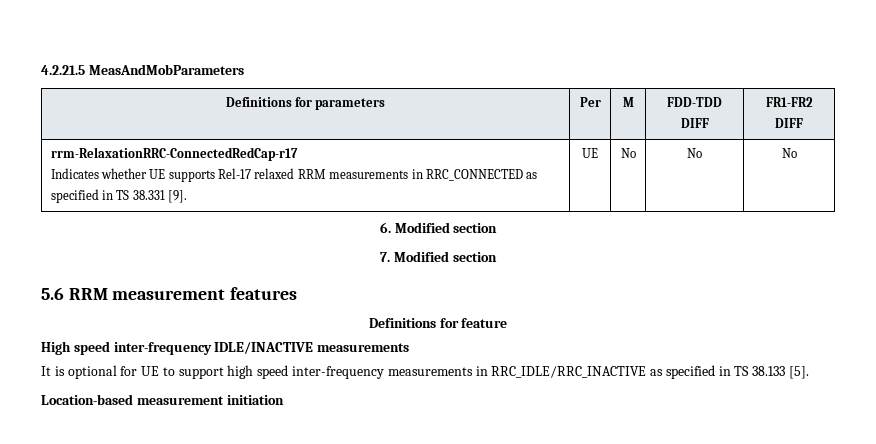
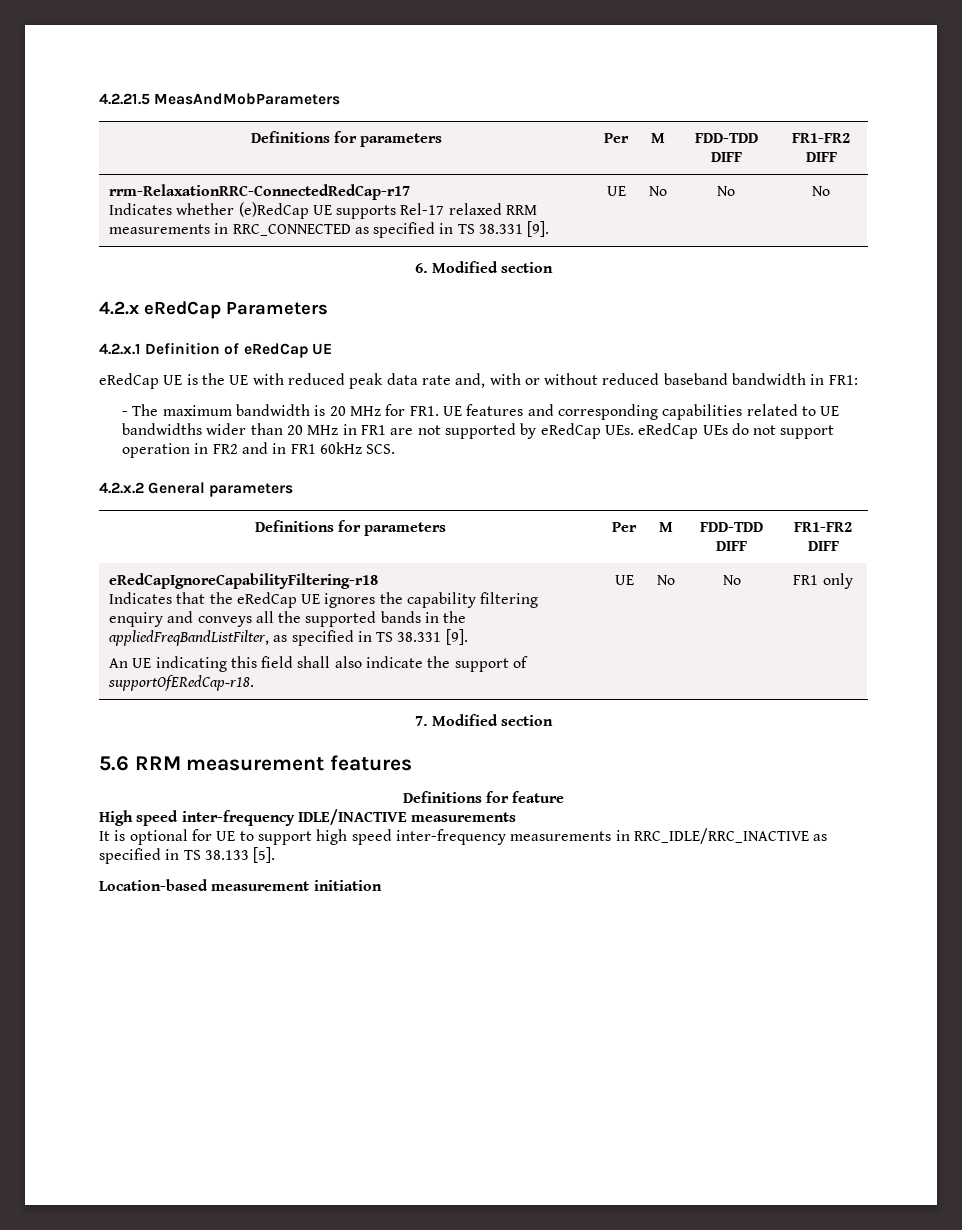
  rrm-RelaxationRRC-ConnectedRedCap-r17
- Indicates whether UE supports Rel-17 relaxed RRM measurements in RRC_CONNECTED as specified in TS 38.331 [9]. | UE | No | No | No
+ Indicates whether (e)RedCap UE supports Rel-17 relaxed RRM measurements in RRC_CONNECTED as specified in TS 38.331 [9]. | UE | No | No | No
+ 4.2.x eRedCap Parameters
+ 4.2.x.1 Definition of eRedCap UE
+ eRedCap UE is the UE with reduced peak data rate and, with or without reduced baseband bandwidth in FR1:
+ - The maximum bandwidth is 20 MHz for FR1. UE features and corresponding capabilities related to UE bandwidths wider than 20 MHz in FR1 are not supported by eRedCap UEs. eRedCap UEs do not support operation in FR2 and in FR1 60kHz SCS.
+ 4.2.x.2 General parameters
+ Definitions for parameters | Per | M | FDD-TDD DIFF | FR1-FR2 DIFF
+ eRedCapIgnoreCapabilityFiltering-r18
+ Indicates that the eRedCap UE ignores the capability filtering enquiry and conveys all the supported bands in the appliedFreqBandListFilter, as specified in TS 38.331 [9].
+ An UE indicating this field shall also indicate the support of supportOfERedCap-r18. | UE | No | No | FR1 only

